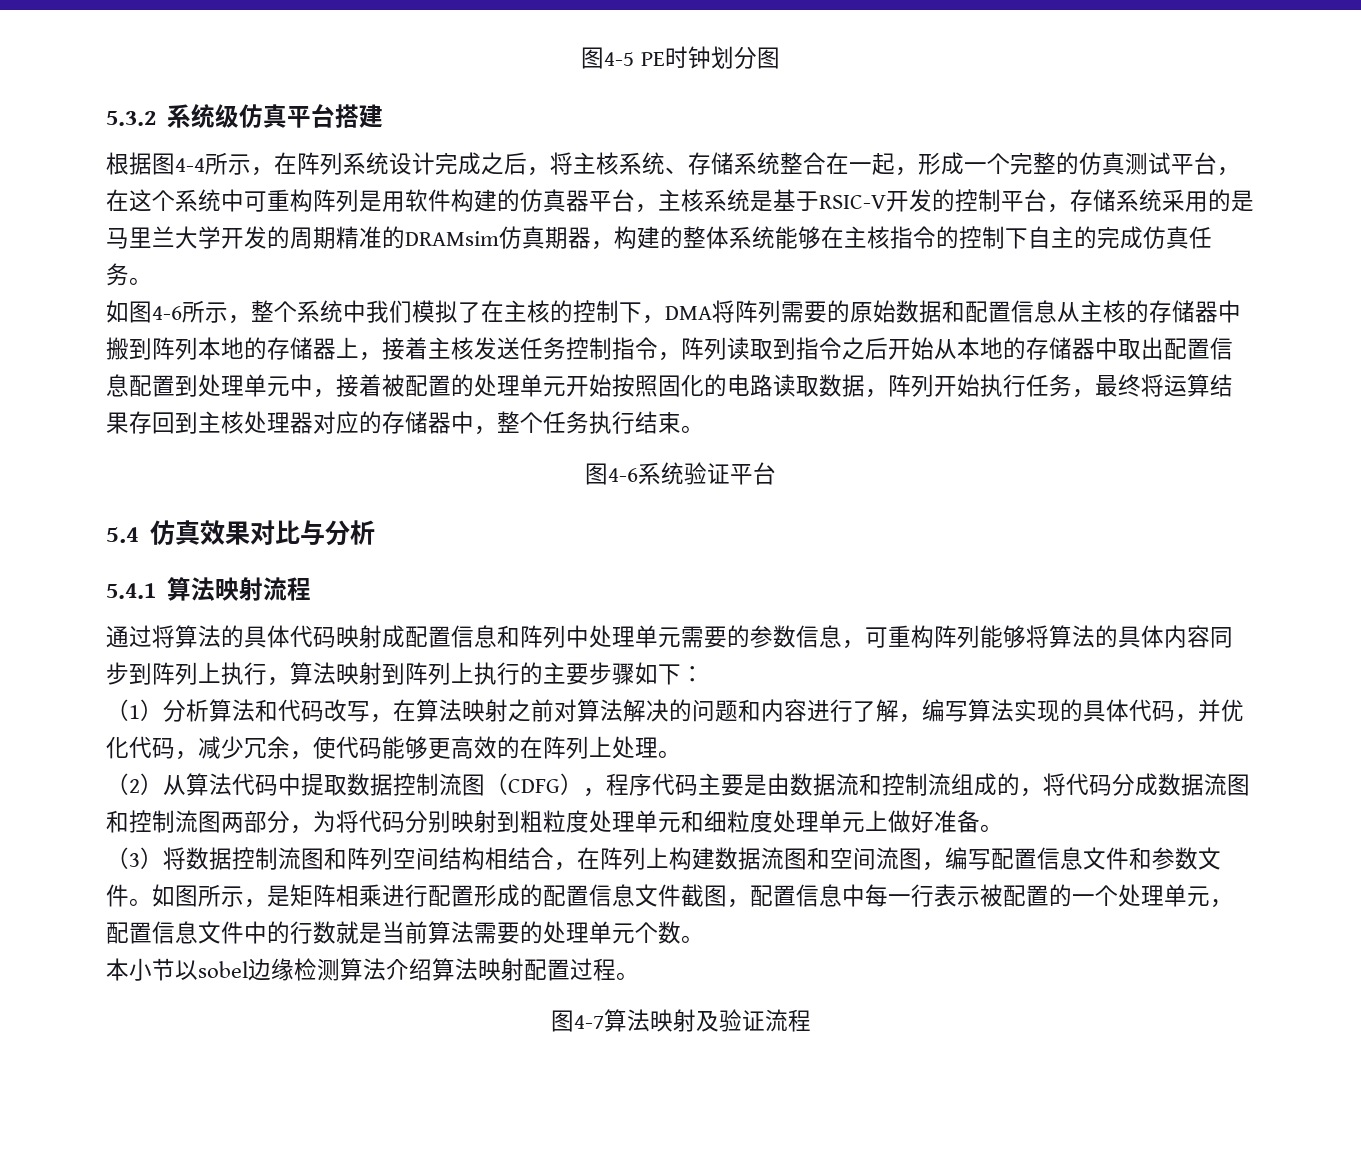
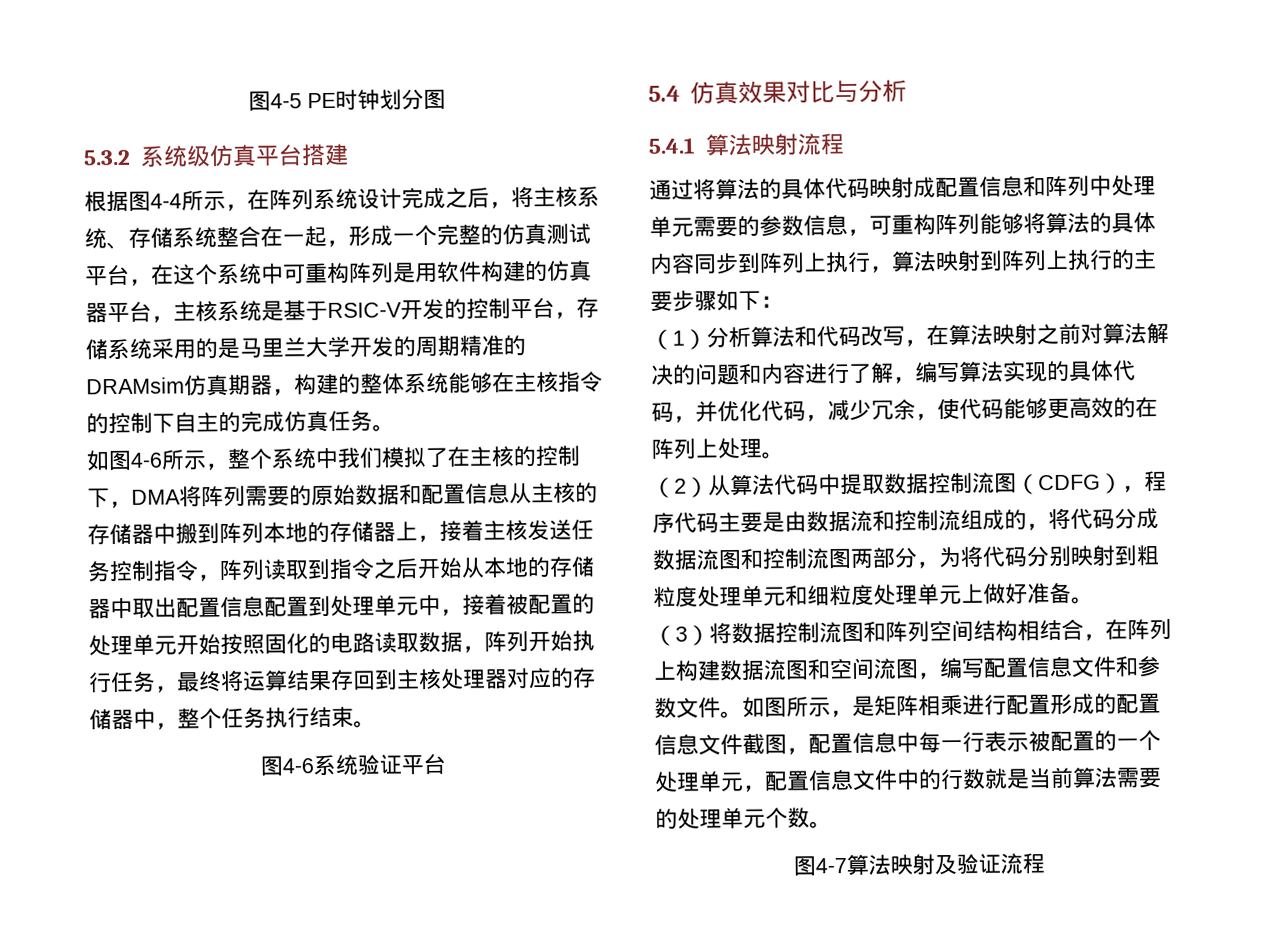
- 本小节以sobel边缘检测算法介绍算法映射配置过程。

